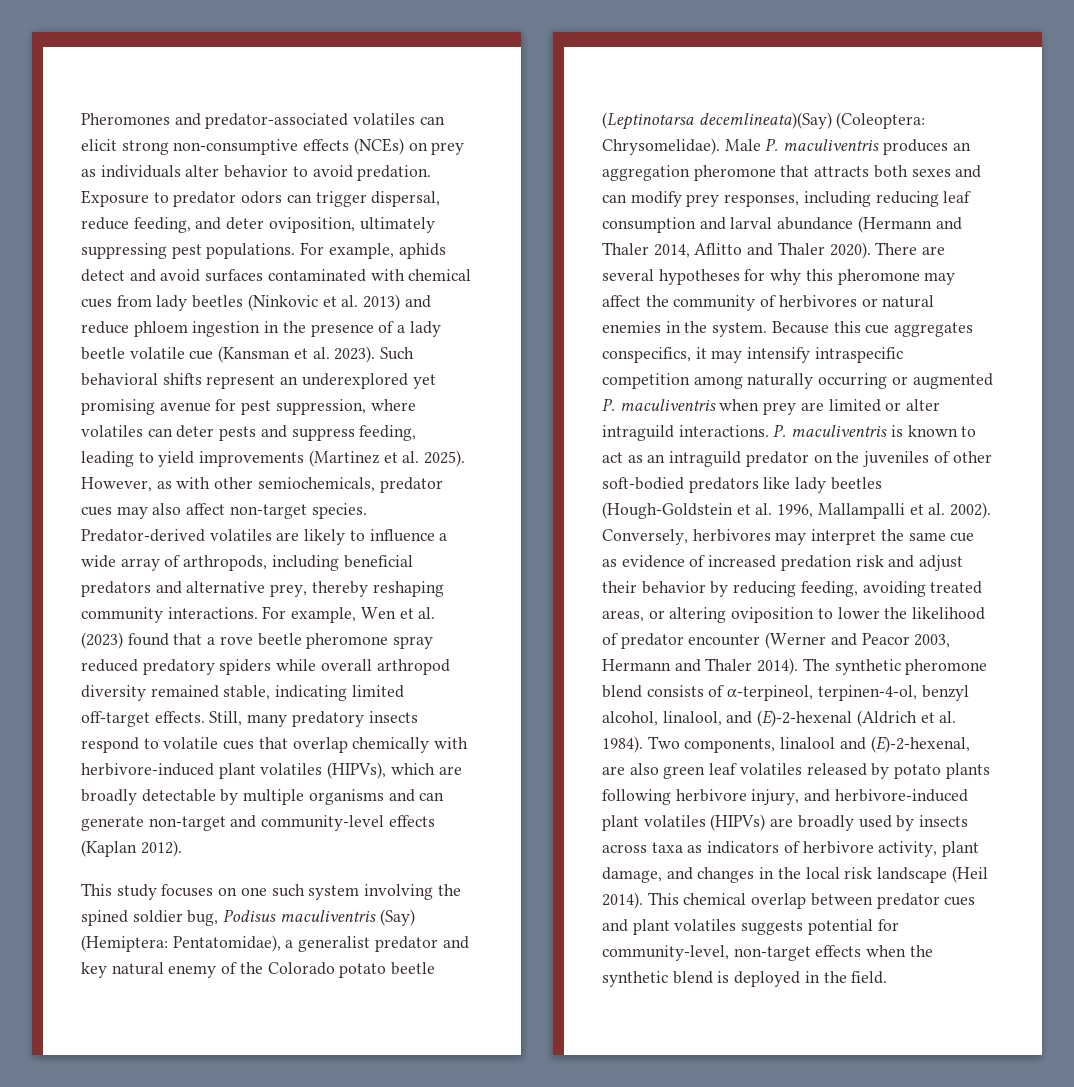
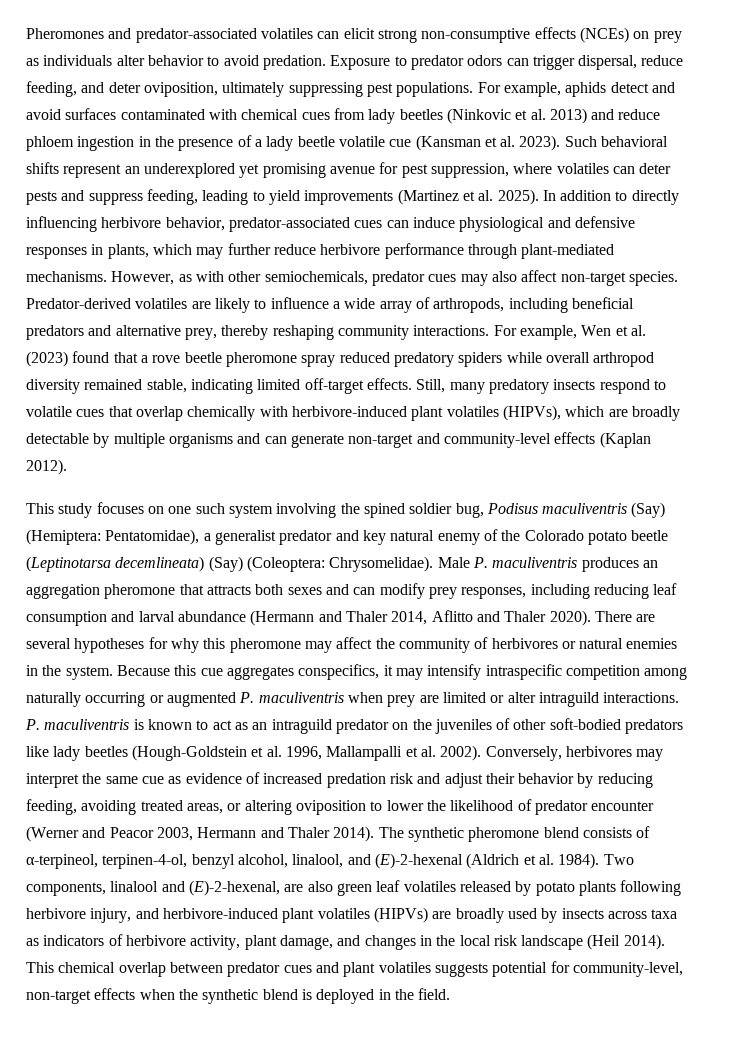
+ In addition to directly influencing herbivore behavior, predator-associated cues can induce physiological and defensive responses in plants, which may further reduce herbivore performance through plant-mediated mechanisms.
- This study focuses on one such system involving the spined soldier bug, Podisus maculiventris (Say) (Hemiptera: Pentatomidae), a generalist predator and key natural enemy of the Colorado potato beetle (Leptinotarsa decemlineata)(Say) (Coleoptera: Chrysomelidae).
+ This study focuses on one such system involving the spined soldier bug, Podisus maculiventris (Say) (Hemiptera: Pentatomidae), a generalist predator and key natural enemy of the Colorado potato beetle (Leptinotarsa decemlineata) (Say) (Coleoptera: Chrysomelidae).

